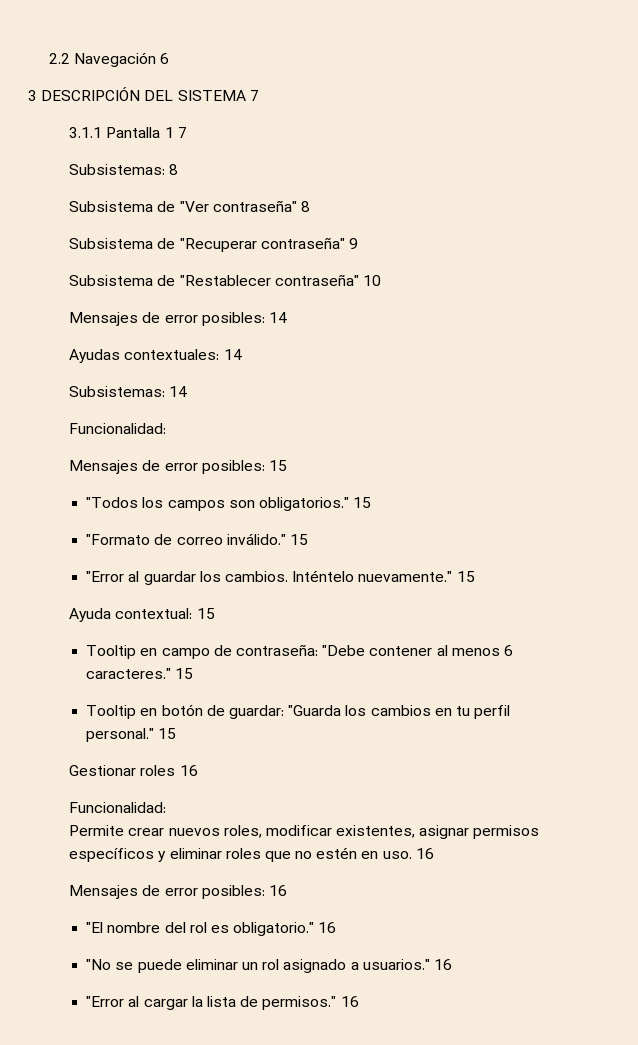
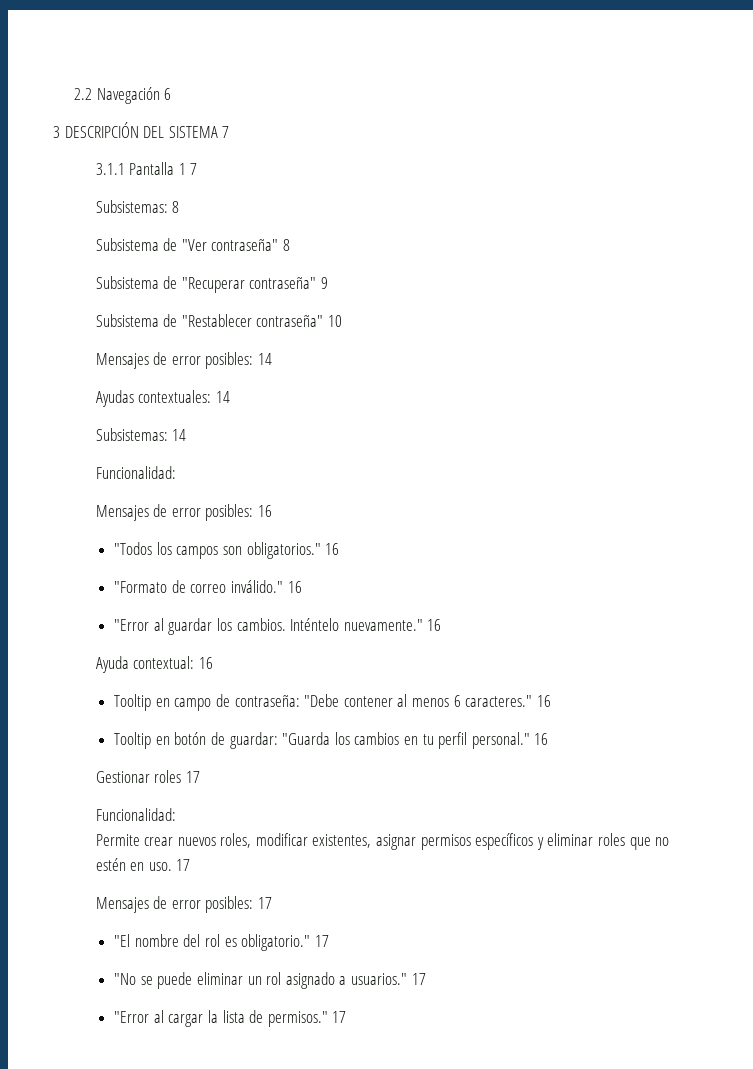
- Mensajes de error posibles: 15
+ Mensajes de error posibles: 16
- "Todos los campos son obligatorios." 15
+ "Todos los campos son obligatorios." 16
- "Formato de correo inválido." 15
+ "Formato de correo inválido." 16
- Inténtelo nuevamente." 15
+ Inténtelo nuevamente." 16
- Ayuda contextual: 15
+ Ayuda contextual: 16
- Tooltip en campo de contraseña: "Debe contener al menos 6 caracteres." 15
+ Tooltip en campo de contraseña: "Debe contener al menos 6 caracteres." 16
- Tooltip en botón de guardar: "Guarda los cambios en tu perfil personal." 15
+ Tooltip en botón de guardar: "Guarda los cambios en tu perfil personal." 16
- Gestionar roles 16
+ Gestionar roles 17
- Permite crear nuevos roles, modificar existentes, asignar permisos específicos y eliminar roles que no estén en uso. 16
- Mensajes de error posibles: 16
+ Permite crear nuevos roles, modificar existentes, asignar permisos específicos y eliminar roles que no estén en uso. 17
+ Mensajes de error posibles: 17
- "El nombre del rol es obligatorio." 16
+ "El nombre del rol es obligatorio." 17
- "No se puede eliminar un rol asignado a usuarios." 16
+ "No se puede eliminar un rol asignado a usuarios." 17
- "Error al cargar la lista de permisos." 16
+ "Error al cargar la lista de permisos." 17

